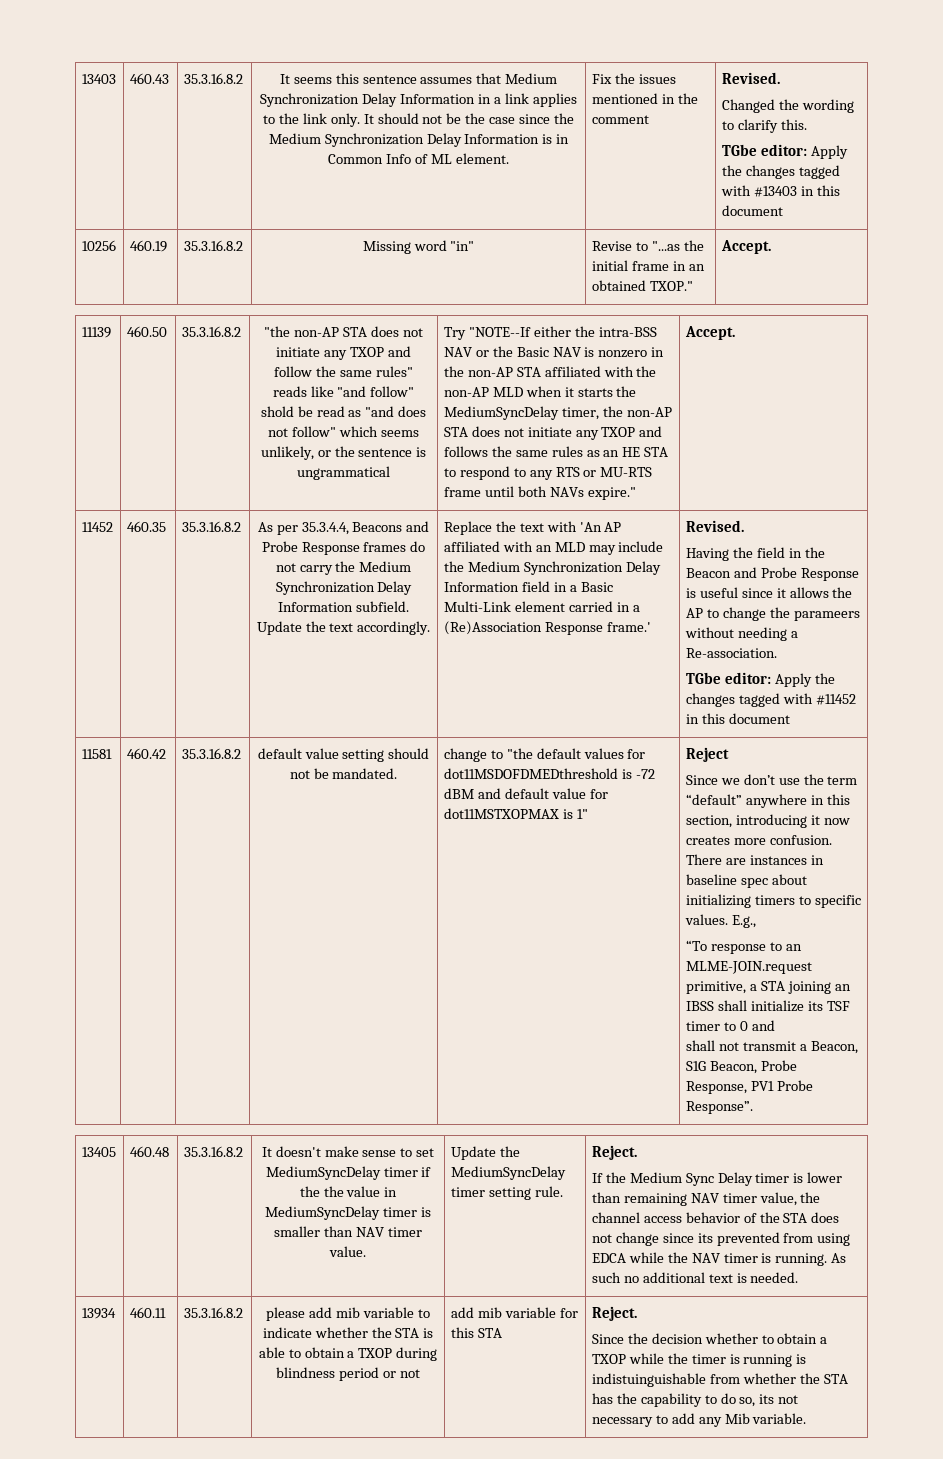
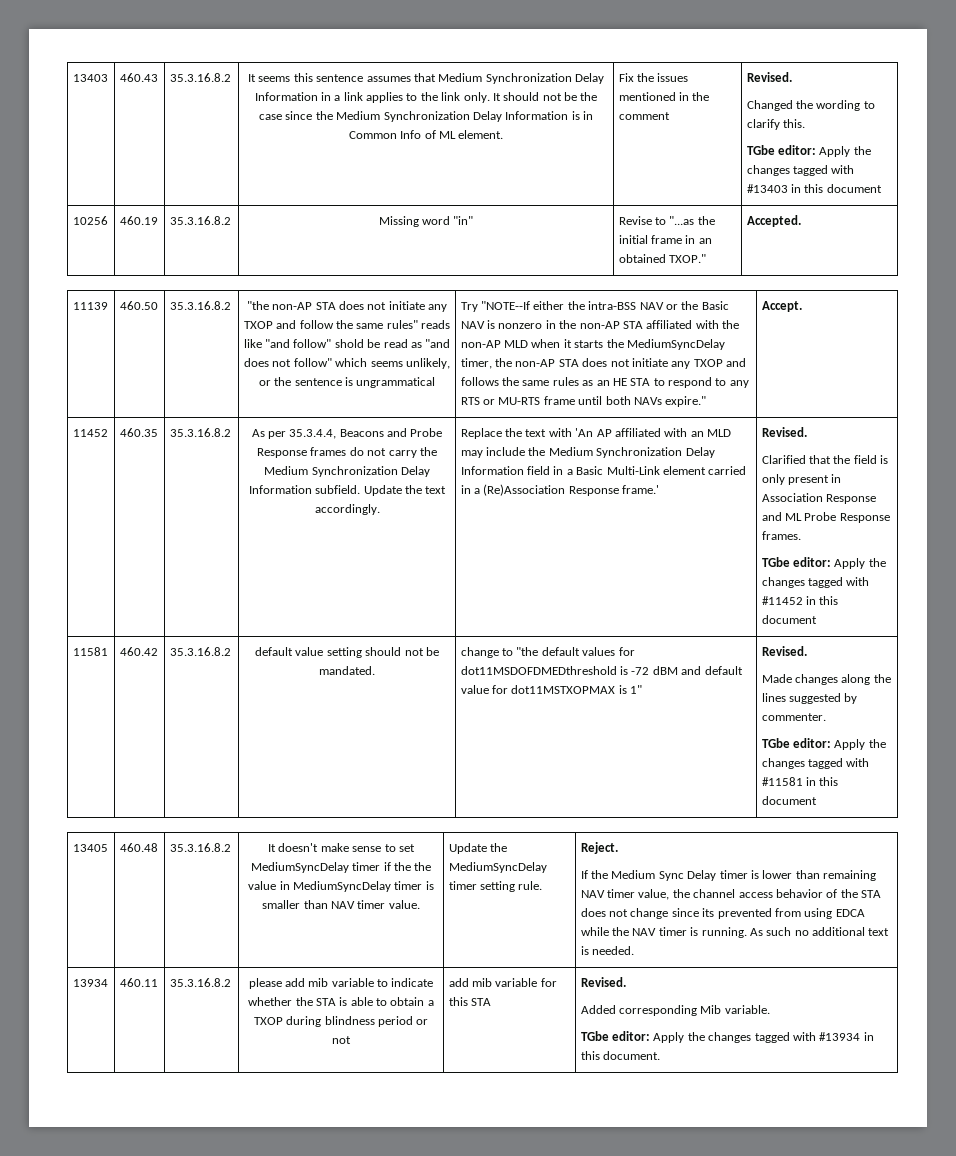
- 10256 | 460.19 | 35.3.16.8.2 | Missing word "in" | Revise to "...as the initial frame in an obtained TXOP." | Accept.
+ 10256 | 460.19 | 35.3.16.8.2 | Missing word "in" | Revise to "...as the initial frame in an obtained TXOP." | Accepted.
- Having the field in the Beacon and Probe Response is useful since it allows the AP to change the parameers without needing a Re-association.
+ Clarified that the field is only present in Association Response and ML Probe Response frames.
- change to "the default values for dot11MSDOFDMEDthreshold is -72 dBM and default value for dot11MSTXOPMAX is 1" | Reject
- Since we don’t use the term “default” anywhere in this section, introducing it now creates more confusion. There are instances in baseline spec about initializing timers to specific values. E.g.,
- “To response to an MLME-JOIN.request primitive, a STA joining an IBSS shall initialize its TSF timer to 0 and
- shall not transmit a Beacon, S1G Beacon, Probe Response, PV1 Probe Response”.
+ change to "the default values for dot11MSDOFDMEDthreshold is -72 dBM and default value for dot11MSTXOPMAX is 1" | Revised.
+ Made changes along the lines suggested by commenter.
+ TGbe editor: Apply the changes tagged with #11581 in this document
- add mib variable for this STA | Reject.
- Since the decision whether to obtain a TXOP while the timer is running is indistuinguishable from whether the STA has the capability to do so, its not necessary to add any Mib variable.
+ add mib variable for this STA | Revised.
+ Added corresponding Mib variable.
+ TGbe editor: Apply the changes tagged with #13934 in this document.

